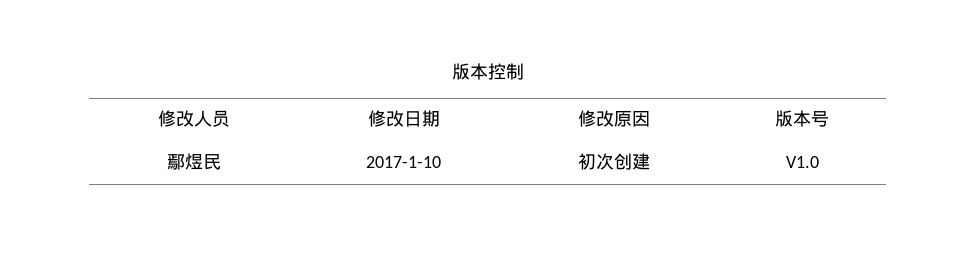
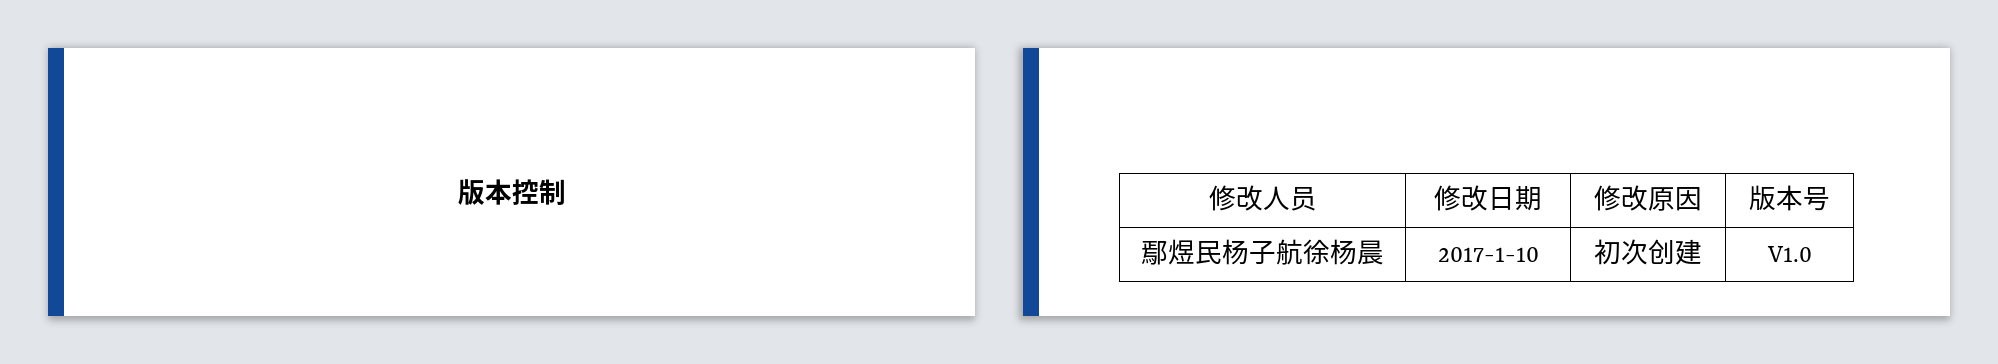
- 鄢煜民 | 2017-1-10 | 初次创建 | V1.0
+ 鄢煜民杨子航徐杨晨 | 2017-1-10 | 初次创建 | V1.0

